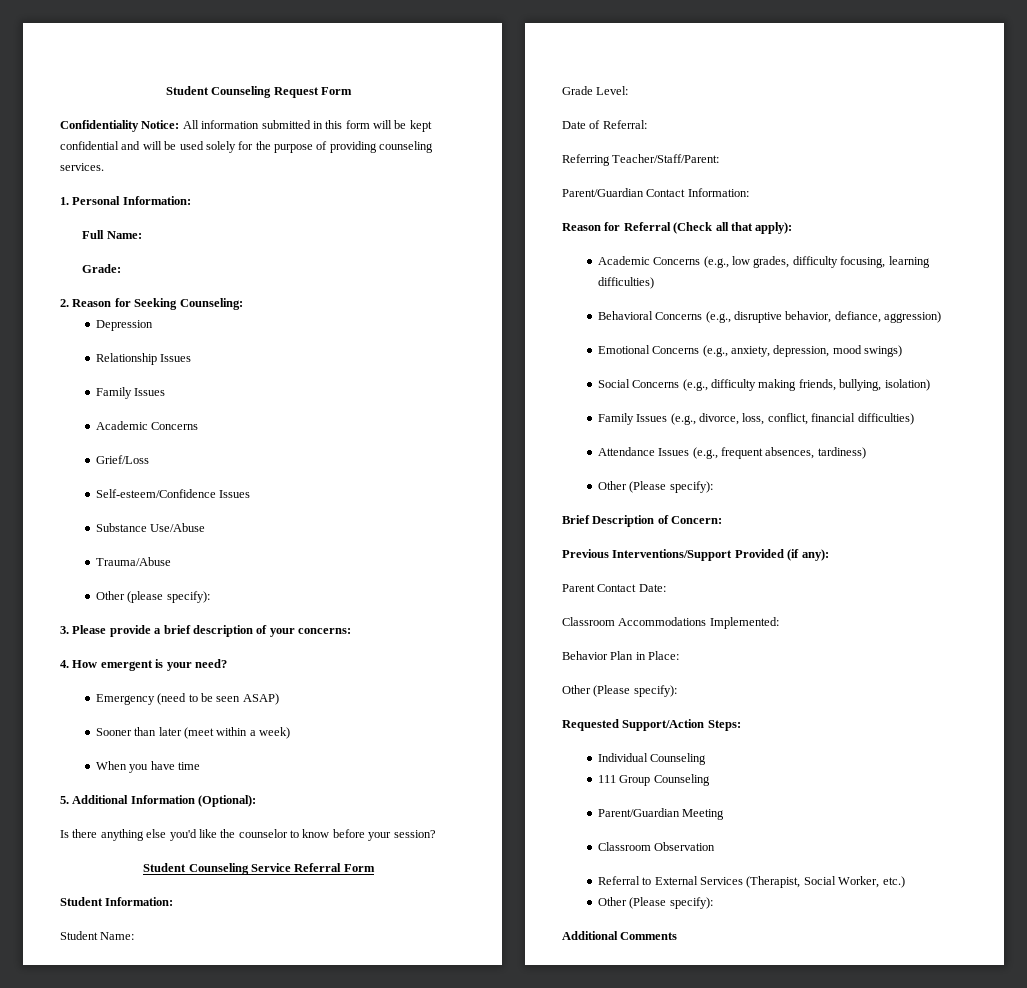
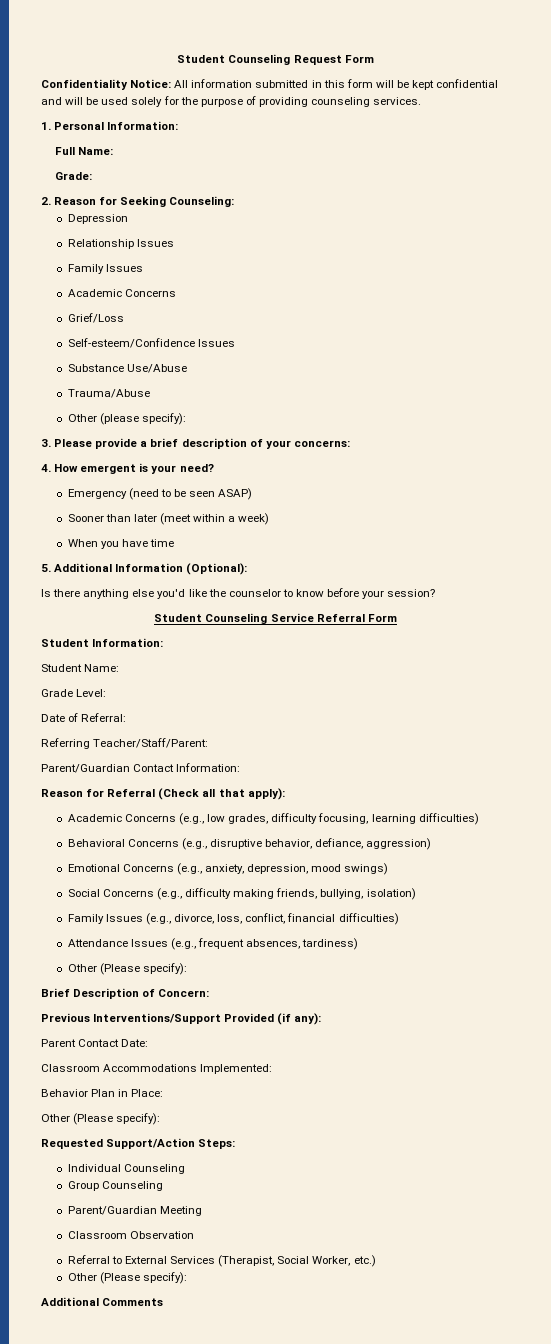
- 111 Group Counseling
+ Group Counseling

